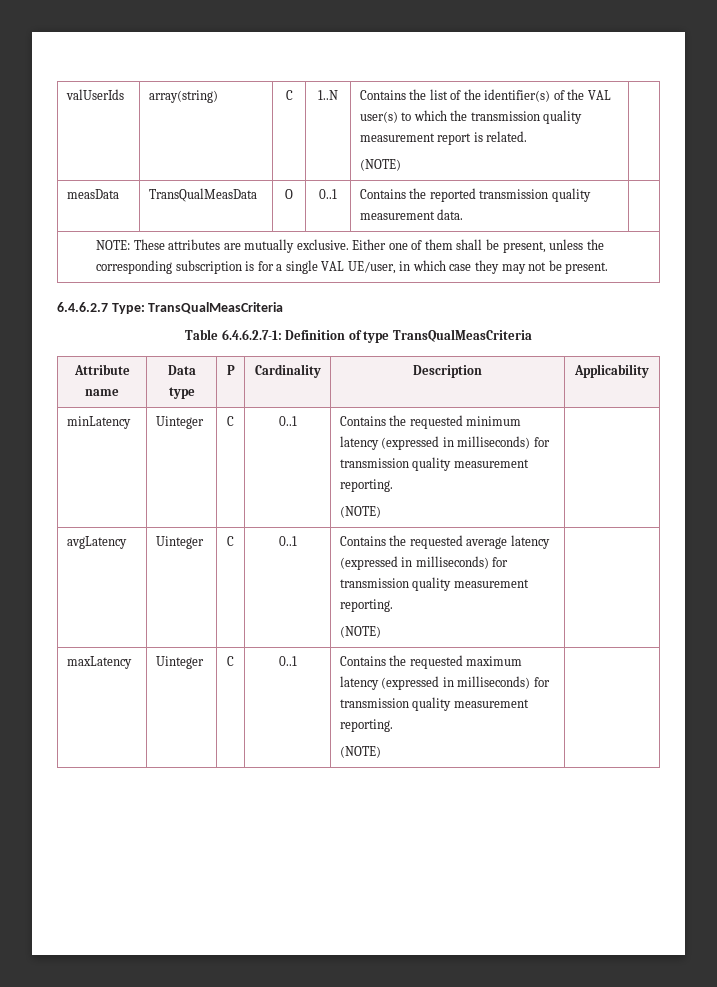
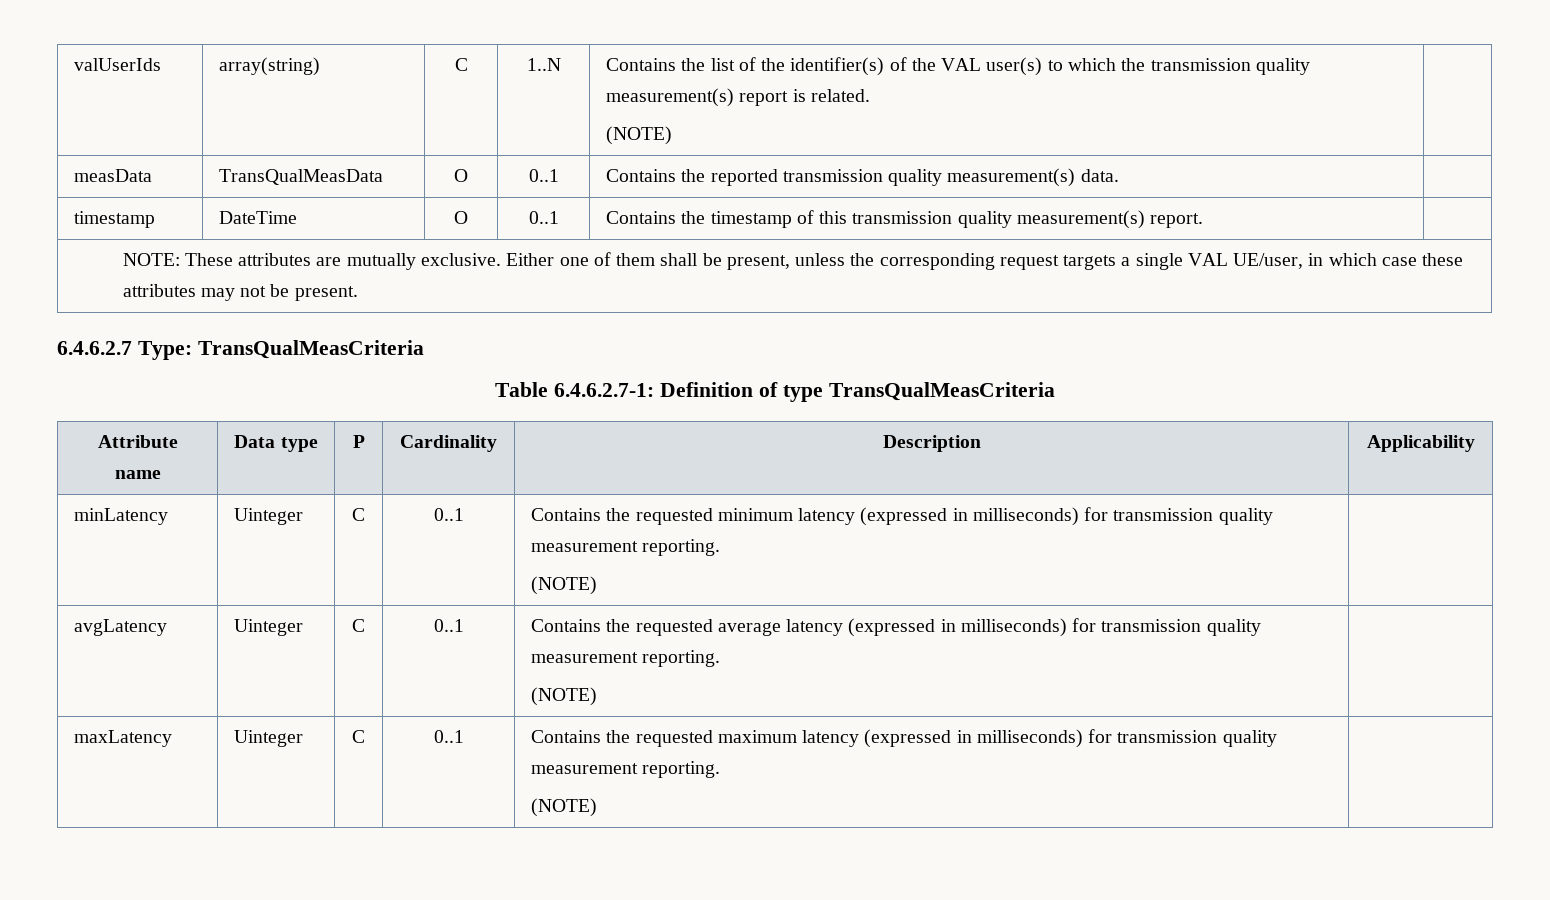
- valUserIds | array(string) | C | 1..N | Contains the list of the identifier(s) of the VAL user(s) to which the transmission quality measurement report is related.
+ valUserIds | array(string) | C | 1..N | Contains the list of the identifier(s) of the VAL user(s) to which the transmission quality measurement(s) report is related.
- measData | TransQualMeasData | O | 0..1 | Contains the reported transmission quality measurement data. |
+ measData | TransQualMeasData | O | 0..1 | Contains the reported transmission quality measurement(s) data. |
+ timestamp | DateTime | O | 0..1 | Contains the timestamp of this transmission quality measurement(s) report. |
- NOTE: These attributes are mutually exclusive. Either one of them shall be present, unless the corresponding subscription is for a single VAL UE/user, in which case they may not be present.
+ NOTE: These attributes are mutually exclusive. Either one of them shall be present, unless the corresponding request targets a single VAL UE/user, in which case these attributes may not be present.

